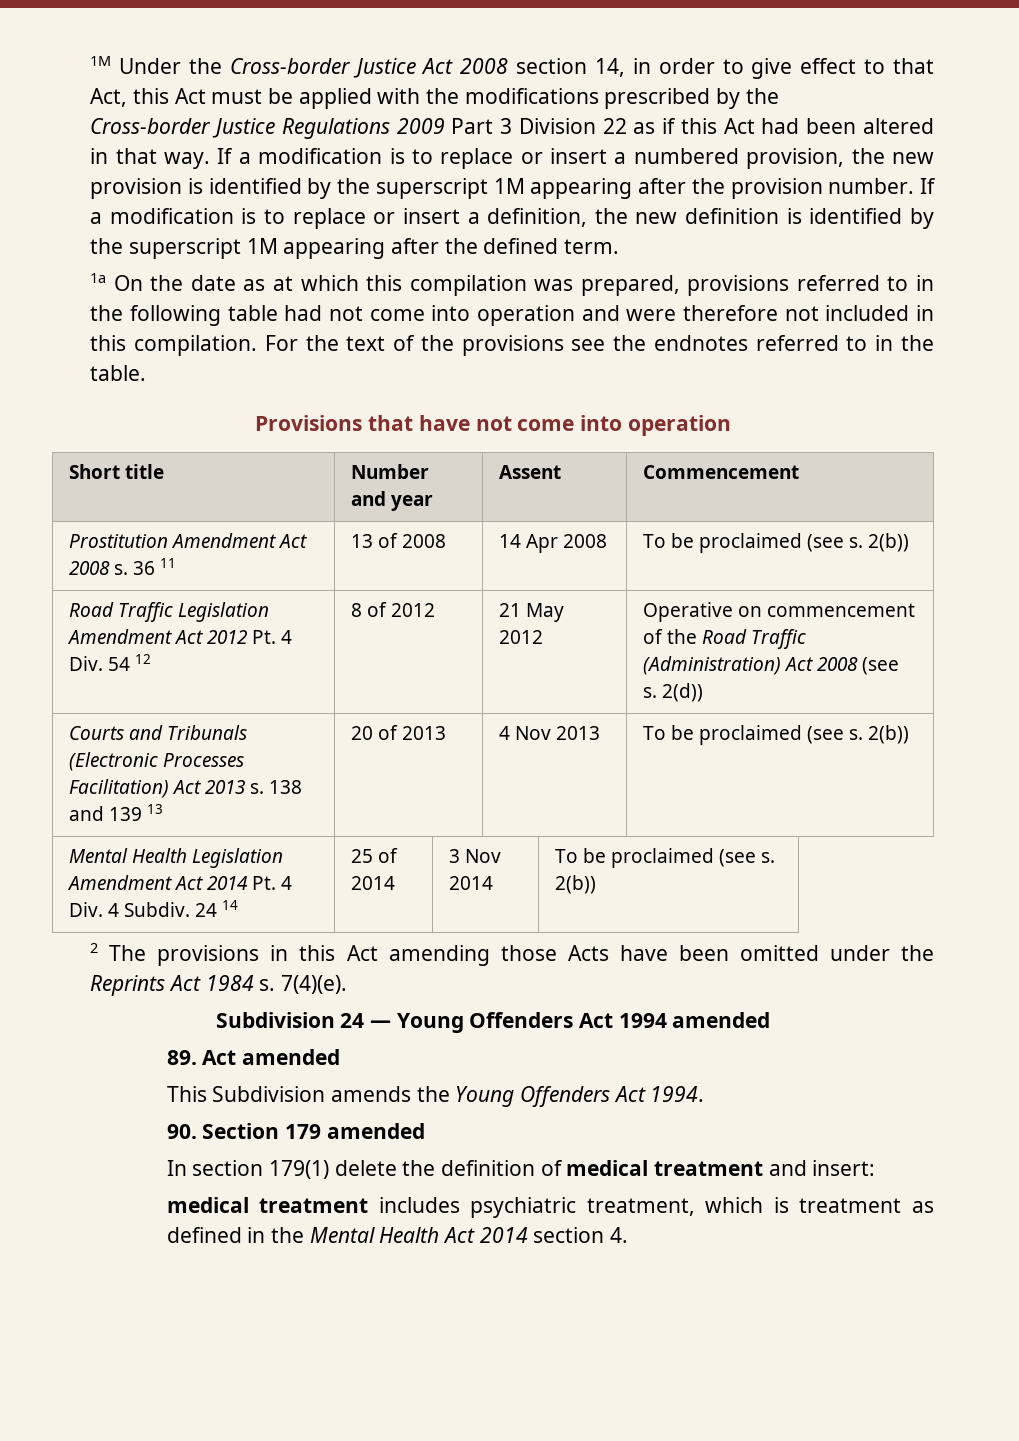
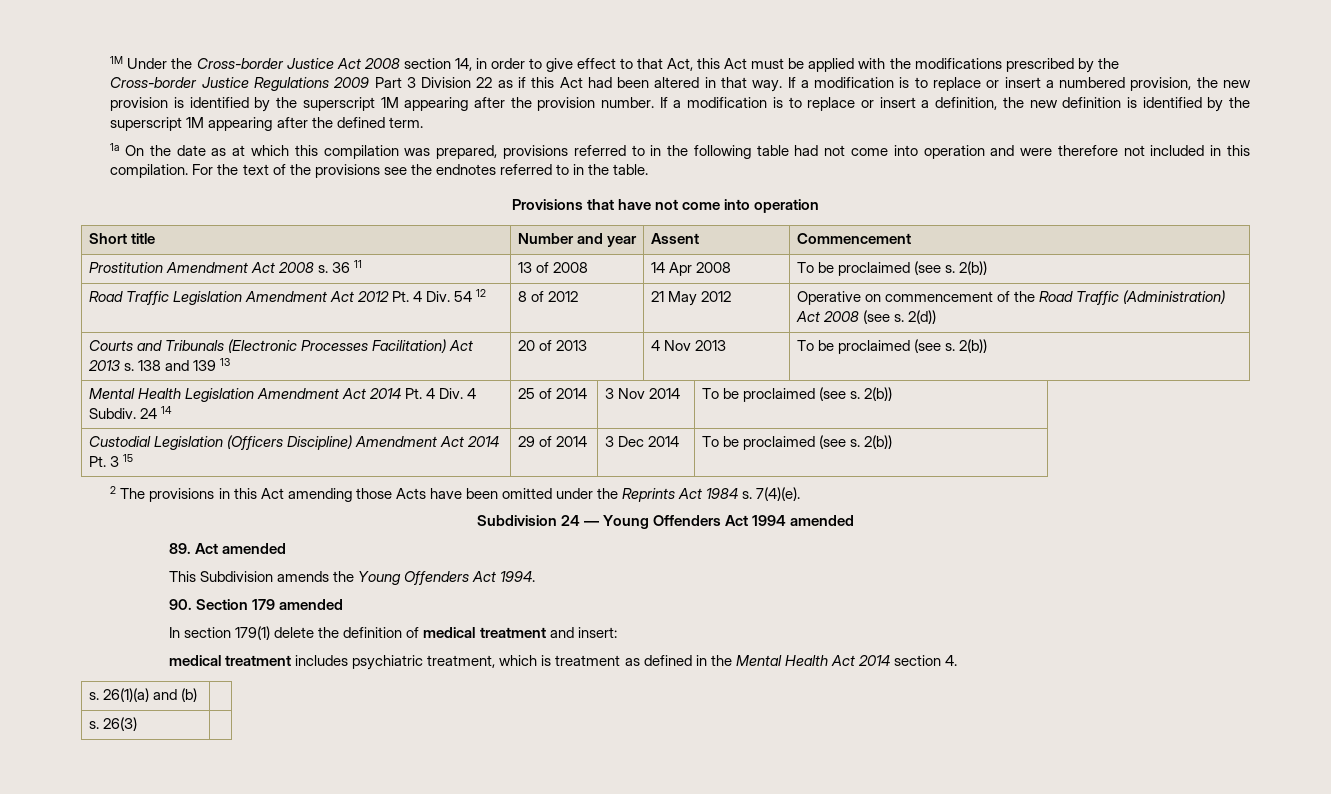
+ Custodial Legislation (Officers Discipline) Amendment Act 2014 Pt. 3 15 | 29 of 2014 | 3 Dec 2014 | To be proclaimed (see s. 2(b))
+ s. 26(1)(a) and (b) |
+ s. 26(3) |

